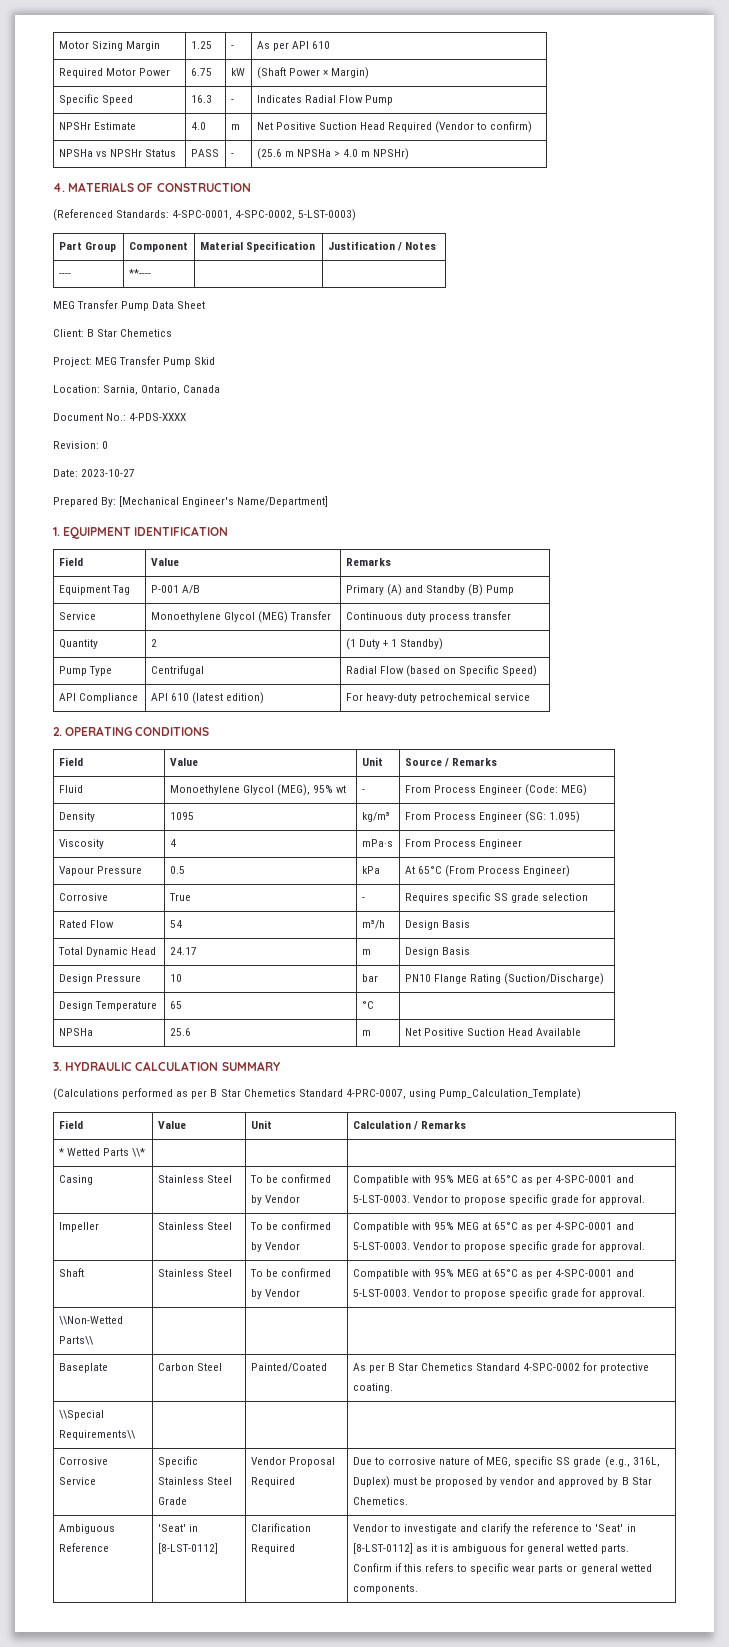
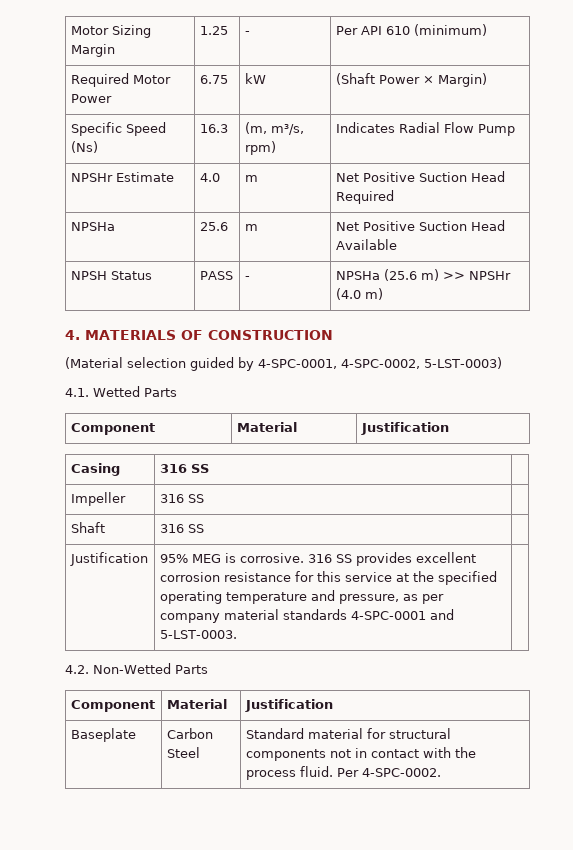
- Motor Sizing Margin | 1.25 | - | As per API 610
+ Motor Sizing Margin | 1.25 | - | Per API 610 (minimum)
- Specific Speed | 16.3 | - | Indicates Radial Flow Pump
+ Specific Speed (Ns) | 16.3 | (m, m³/s, rpm) | Indicates Radial Flow Pump
- NPSHr Estimate | 4.0 | m | Net Positive Suction Head Required (Vendor to confirm)
- NPSHa vs NPSHr Status | PASS | - | (25.6 m NPSHa > 4.0 m NPSHr)
- 4. MATERIALS OF CONSTRUCTION
- (Referenced Standards: 4-SPC-0001, 4-SPC-0002, 5-LST-0003)
- Part Group | Component | Material Specification | Justification / Notes
- ---- | **---- | |
- MEG Transfer Pump Data Sheet
- Client: B Star Chemetics
- Project: MEG Transfer Pump Skid
- Location: Sarnia, Ontario, Canada
- Document No.: 4-PDS-XXXX
- Revision: 0
- Date: 2023-10-27
- Prepared By: [Mechanical Engineer's Name/Department]
- 1. EQUIPMENT IDENTIFICATION
- Field | Value | Remarks
- Equipment Tag | P-001 A/B | Primary (A) and Standby (B) Pump
- Service | Monoethylene Glycol (MEG) Transfer | Continuous duty process transfer
- Quantity | 2 | (1 Duty + 1 Standby)
- Pump Type | Centrifugal | Radial Flow (based on Specific Speed)
- API Compliance | API 610 (latest edition) | For heavy-duty petrochemical service
- 2. OPERATING CONDITIONS
- Field | Value | Unit | Source / Remarks
- Fluid | Monoethylene Glycol (MEG), 95% wt | - | From Process Engineer (Code: MEG)
- Density | 1095 | kg/m³ | From Process Engineer (SG: 1.095)
- Viscosity | 4 | mPa·s | From Process Engineer
- Vapour Pressure | 0.5 | kPa | At 65°C (From Process Engineer)
- Corrosive | True | - | Requires specific SS grade selection
- Rated Flow | 54 | m³/h | Design Basis
- Total Dynamic Head | 24.17 | m | Design Basis
- Design Pressure | 10 | bar | PN10 Flange Rating (Suction/Discharge)
- Design Temperature | 65 | °C |
+ NPSHr Estimate | 4.0 | m | Net Positive Suction Head Required
- 3. HYDRAULIC CALCULATION SUMMARY
- (Calculations performed as per B Star Chemetics Standard 4-PRC-0007, using Pump_Calculation_Template)
- Field | Value | Unit | Calculation / Remarks
- * Wetted Parts \\* | | |
- Casing | Stainless Steel | To be confirmed by Vendor | Compatible with 95% MEG at 65°C as per 4-SPC-0001 and 5-LST-0003. Vendor to propose specific grade for approval.
- Impeller | Stainless Steel | To be confirmed by Vendor | Compatible with 95% MEG at 65°C as per 4-SPC-0001 and 5-LST-0003. Vendor to propose specific grade for approval.
- Shaft | Stainless Steel | To be confirmed by Vendor | Compatible with 95% MEG at 65°C as per 4-SPC-0001 and 5-LST-0003. Vendor to propose specific grade for approval.
- \\Non-Wetted Parts\\ | | |
- Baseplate | Carbon Steel | Painted/Coated | As per B Star Chemetics Standard 4-SPC-0002 for protective coating.
- \\Special Requirements\\ | | |
- Corrosive Service | Specific Stainless Steel Grade | Vendor Proposal Required | Due to corrosive nature of MEG, specific SS grade (e.g., 316L, Duplex) must be proposed by vendor and approved by B Star Chemetics.
- Ambiguous Reference | 'Seat' in [8-LST-0112] | Clarification Required | Vendor to investigate and clarify the reference to 'Seat' in [8-LST-0112] as it is ambiguous for general wetted parts. Confirm if this refers to specific wear parts or general wetted components.
+ NPSH Status | PASS | - | NPSHa (25.6 m) >> NPSHr (4.0 m)
+ 4. MATERIALS OF CONSTRUCTION
+ (Material selection guided by 4-SPC-0001, 4-SPC-0002, 5-LST-0003)
+ 4.1. Wetted Parts
+ Component | Material | Justification
+ Casing | 316 SS |
+ Impeller | 316 SS |
+ Shaft | 316 SS |
+ Justification | 95% MEG is corrosive. 316 SS provides excellent corrosion resistance for this service at the specified operating temperature and pressure, as per company material standards 4-SPC-0001 and 5-LST-0003. |
+ 4.2. Non-Wetted Parts
+ Component | Material | Justification
+ Baseplate | Carbon Steel | Standard material for structural components not in contact with the process fluid. Per 4-SPC-0002.

